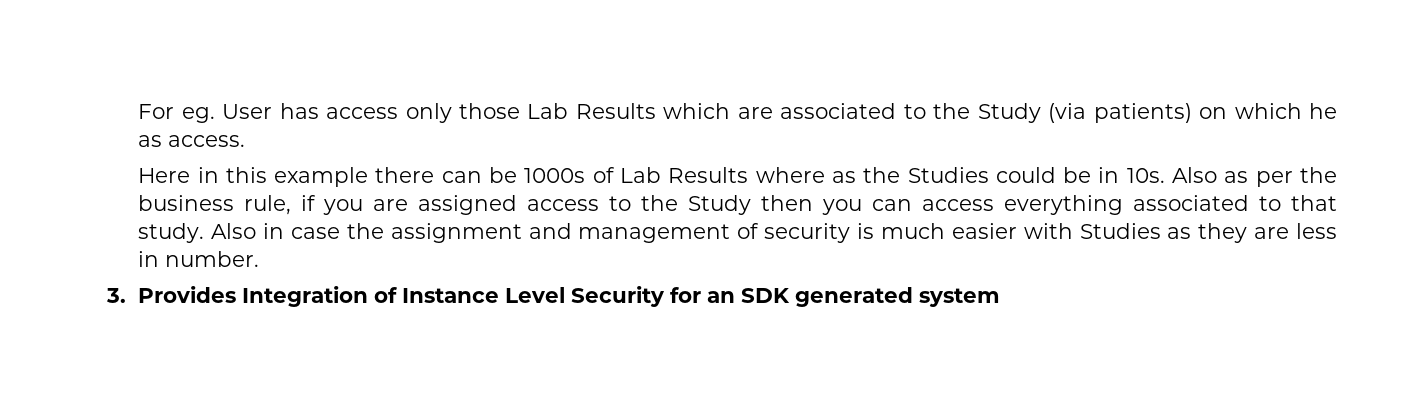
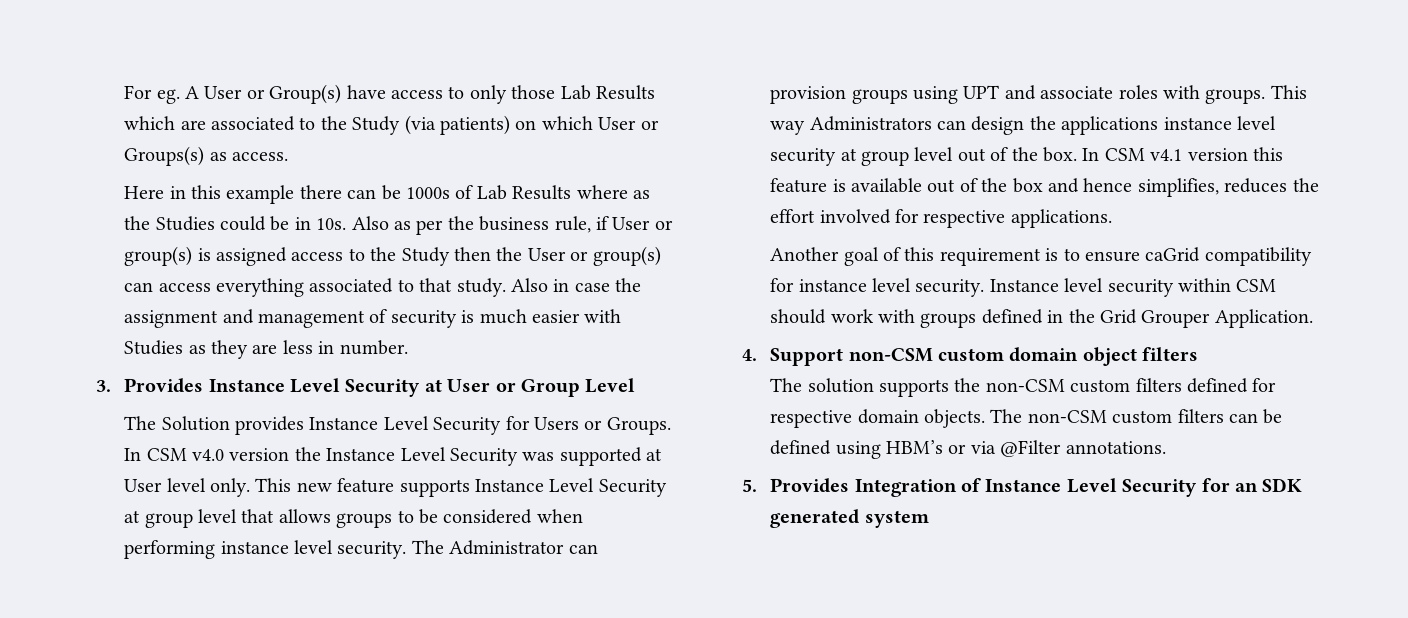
- For eg. User has access only those Lab Results which are associated to the Study (via patients) on which he as access.
+ For eg. A User or Group(s) have access to only those Lab Results which are associated to the Study (via patients) on which User or Groups(s) as access.
- Also as per the business rule, if you are assigned access to the Study then you can access everything associated to that study.
+ Also as per the business rule, if User or group(s) is assigned access to the Study then the User or group(s) can access everything associated to that study.
- 3. Provides Integration of Instance Level Security for an SDK generated system
+ 3. Provides Instance Level Security at User or Group Level
+ The Solution provides Instance Level Security for Users or Groups. In CSM v4.0 version the Instance Level Security was supported at User level only. This new feature supports Instance Level Security at group level that allows groups to be considered when performing instance level security. The Administrator can provision groups using UPT and associate roles with groups. This way Administrators can design the applications instance level security at group level out of the box. In CSM v4.1 version this feature is available out of the box and hence simplifies, reduces the effort involved for respective applications.
+ Another goal of this requirement is to ensure caGrid compatibility for instance level security. Instance level security within CSM should work with groups defined in the Grid Grouper Application.
+ 4. Support non-CSM custom domain object filters
+ The solution supports the non-CSM custom filters defined for respective domain objects. The non-CSM custom filters can be defined using HBM’s or via @Filter annotations.
+ 5. Provides Integration of Instance Level Security for an SDK generated system

